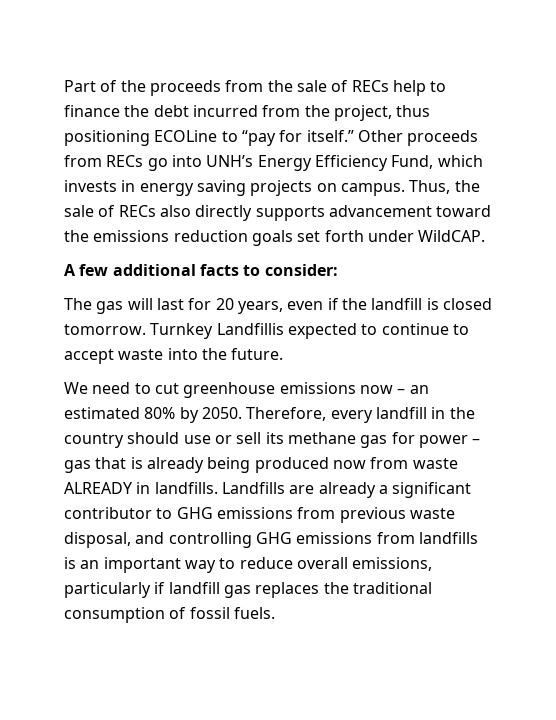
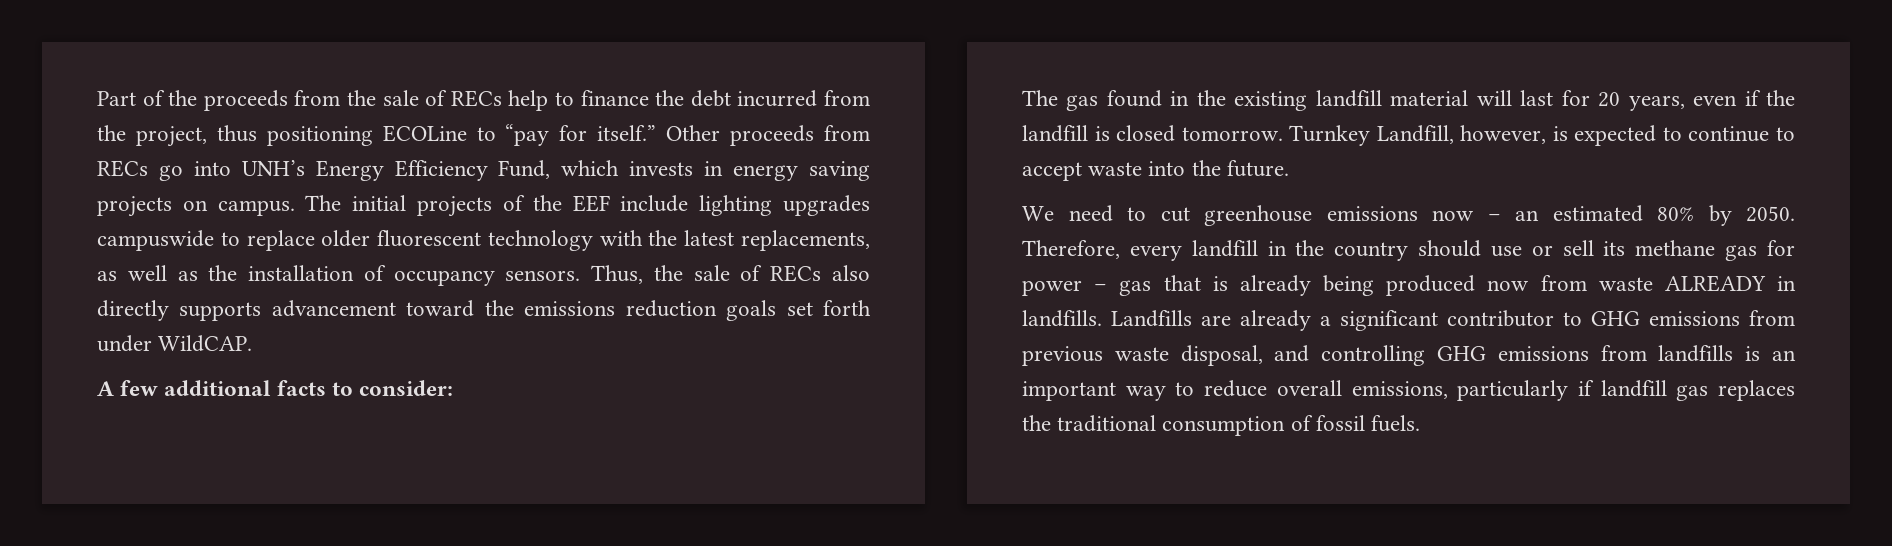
+ The initial projects of the EEF include lighting upgrades campuswide to replace older fluorescent technology with the latest replacements, as well as the installation of occupancy sensors.
- The gas will last for 20 years, even if the landfill is closed tomorrow.
+ The gas found in the existing landfill material will last for 20 years, even if the landfill is closed tomorrow.
- Turnkey Landfillis expected to continue to accept waste into the future.
+ Turnkey Landfill, however, is expected to continue to accept waste into the future.

